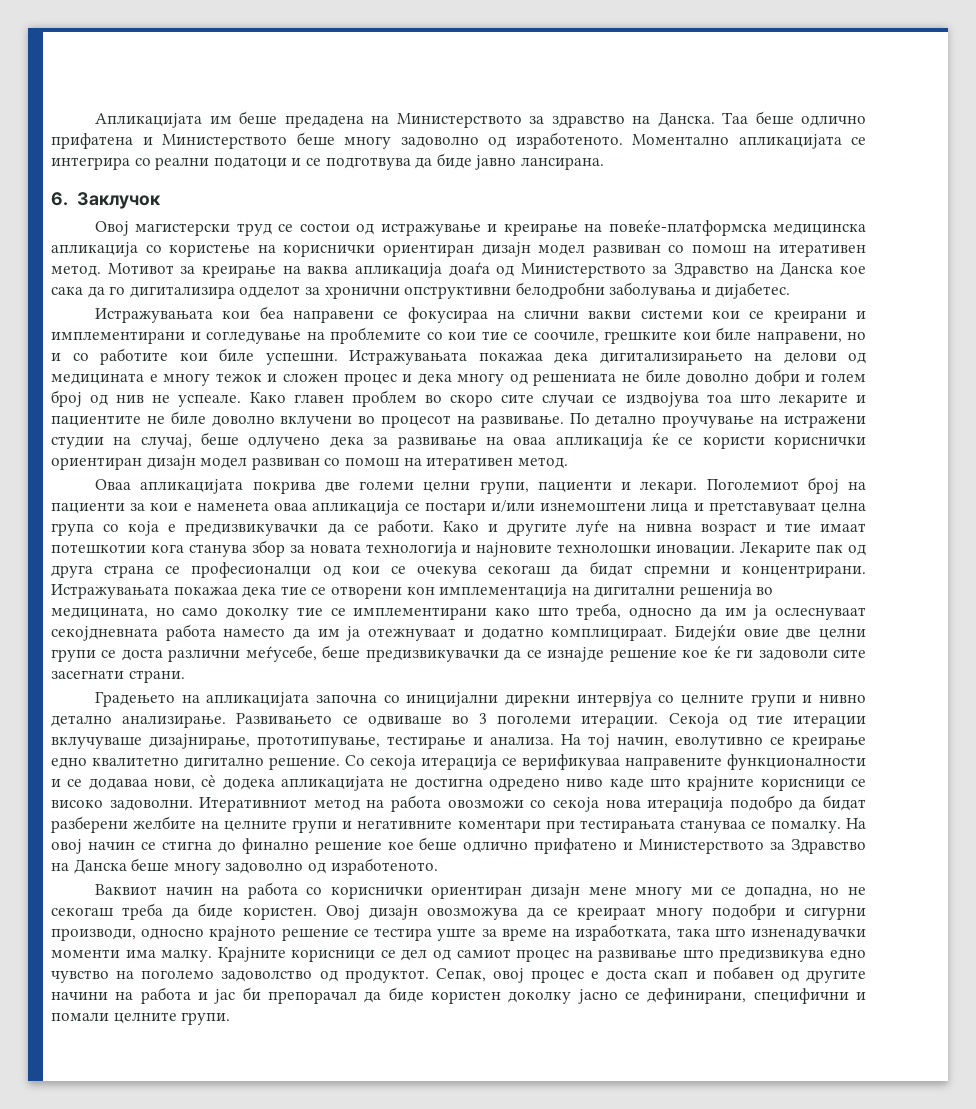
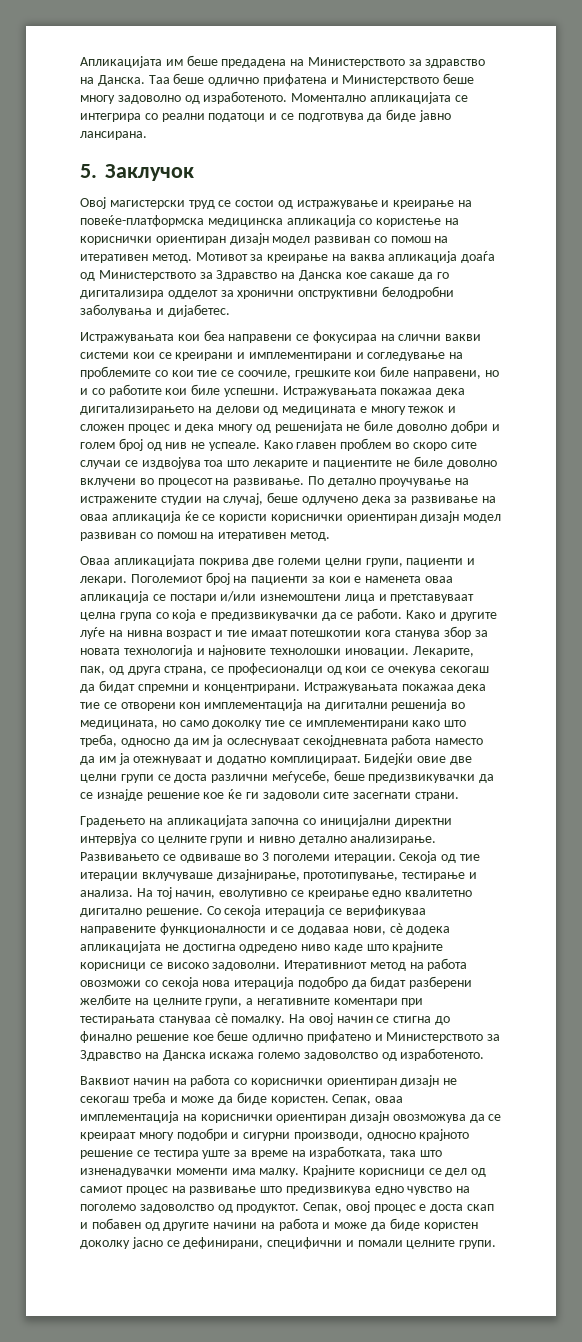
- 6. Заклучок
+ 5. Заклучок
- Мотивот за креирање на ваква апликација доаѓа од Министерството за Здравство на Данска кое сака да го дигитализира одделот за хронични опструктивни белодробни заболувања и дијабетес.
+ Мотивот за креирање на ваква апликација доаѓа од Министерството за Здравство на Данска кое сакаше да го дигитализира одделот за хронични опструктивни белодробни заболувања и дијабетес.
- Истражувањата покажаа дека дигитализирањето на делови од медицината е многу тежок и сложен процес и дека многу од решениата не биле доволно добри и голем број од нив не успеале.
+ Истражувањата покажаа дека дигитализирањето на делови од медицината е многу тежок и сложен процес и дека многу од решенијата не биле доволно добри и голем број од нив не успеале.
- По детално проучување на истражени студии на случај, беше одлучено дека за развивање на оваа апликација ќе се користи кориснички ориентиран дизајн модел развиван со помош на итеративен метод.
+ По детално проучување на истражените студии на случај, беше одлучено дека за развивање на оваа апликација ќе се користи кориснички ориентиран дизајн модел развиван со помош на итеративен метод.
- Лекарите пак од друга страна се професионалци од кои се очекува секогаш да бидат спремни и концентрирани.
+ Лекарите, пак, од друга страна, се професионалци од кои се очекува секогаш да бидат спремни и концентрирани.
- Градењето на апликацијата започна со иницијални дирекни интервјуа со целните групи и нивно детално анализирање.
+ Градењето на апликацијата започна со иницијални директни интервјуа со целните групи и нивно детално анализирање.
- Итеративниот метод на работа овозможи со секоја нова итерација подобро да бидат разберени желбите на целните групи и негативните коментари при тестирањата стануваа се помалку.
+ Итеративниот метод на работа овозможи со секоја нова итерација подобро да бидат разберени желбите на целните групи, а негативните коментари при тестирањата стануваа сè помалку.
- На овој начин се стигна до финално решение кое беше одлично прифатено и Министерството за Здравство на Данска беше многу задоволно од изработеното.
+ На овој начин се стигна до финално решение кое беше одлично прифатено и Министерството за Здравство на Данска искажа големо задоволство од изработеното.
- Ваквиот начин на работа со кориснички ориентиран дизајн мене многу ми се допадна, но не секогаш треба да биде користен.
+ Ваквиот начин на работа со кориснички ориентиран дизајн не секогаш треба и може да биде користен.
- Овој дизајн овозможува да се креираат многу подобри и сигурни производи, односно крајното решение се тестира уште за време на изработката, така што изненадувачки моменти има малку.
+ Сепак, оваа имплементација на кориснички ориентиран дизајн овозможува да се креираат многу подобри и сигурни производи, односно крајното решение се тестира уште за време на изработката, така што изненадувачки моменти има малку.
- Сепак, овој процес е доста скап и побавен од другите начини на работа и јас би препорачал да биде користен доколку јасно се дефинирани, специфични и помали целните групи.
+ Сепак, овој процес е доста скап и побавен од другите начини на работа и може да биде користен доколку јасно се дефинирани, специфични и помали целните групи.

